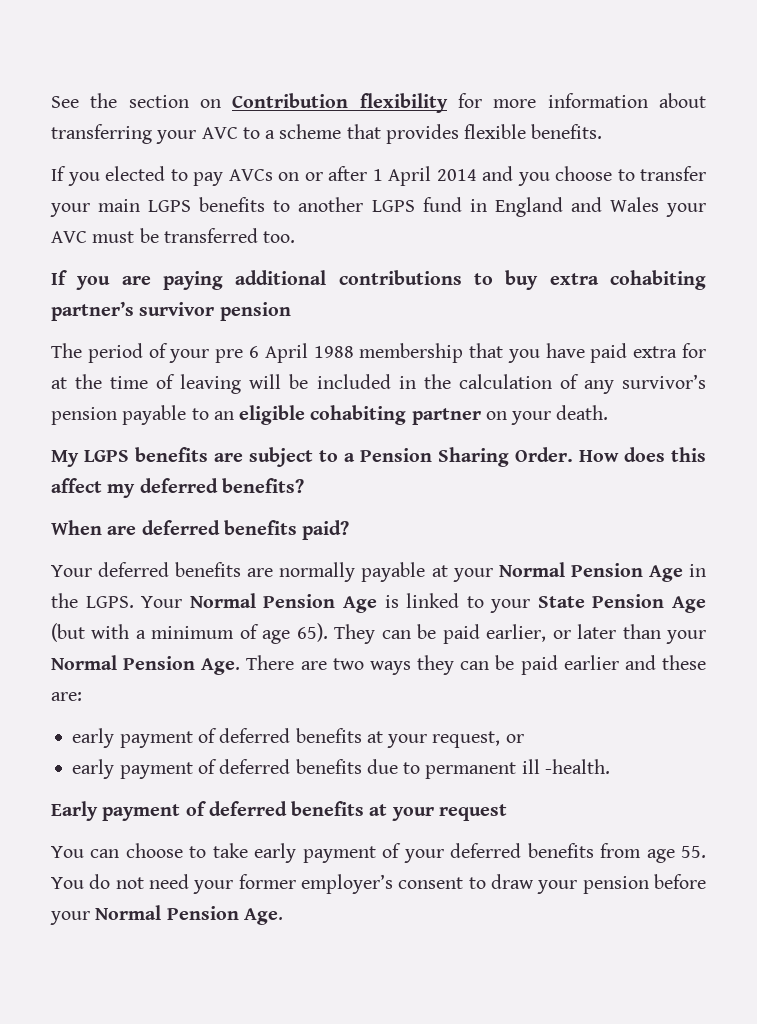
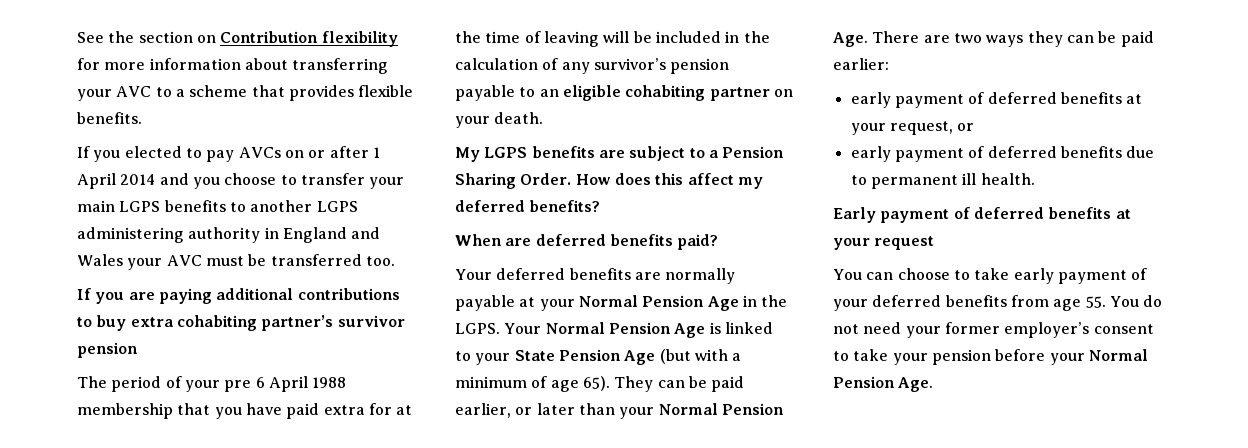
- If you elected to pay AVCs on or after 1 April 2014 and you choose to transfer your main LGPS benefits to another LGPS fund in England and Wales your AVC must be transferred too.
+ If you elected to pay AVCs on or after 1 April 2014 and you choose to transfer your main LGPS benefits to another LGPS administering authority in England and Wales your AVC must be transferred too.
- They can be paid earlier, or later than your Normal Pension Age. There are two ways they can be paid earlier and these are:
+ They can be paid earlier, or later than your Normal Pension Age. There are two ways they can be paid earlier:
- early payment of deferred benefits due to permanent ill -health.
+ early payment of deferred benefits due to permanent ill health.
- You can choose to take early payment of your deferred benefits from age 55. You do not need your former employer’s consent to draw your pension before your Normal Pension Age.
+ You can choose to take early payment of your deferred benefits from age 55. You do not need your former employer’s consent to take your pension before your Normal Pension Age.

